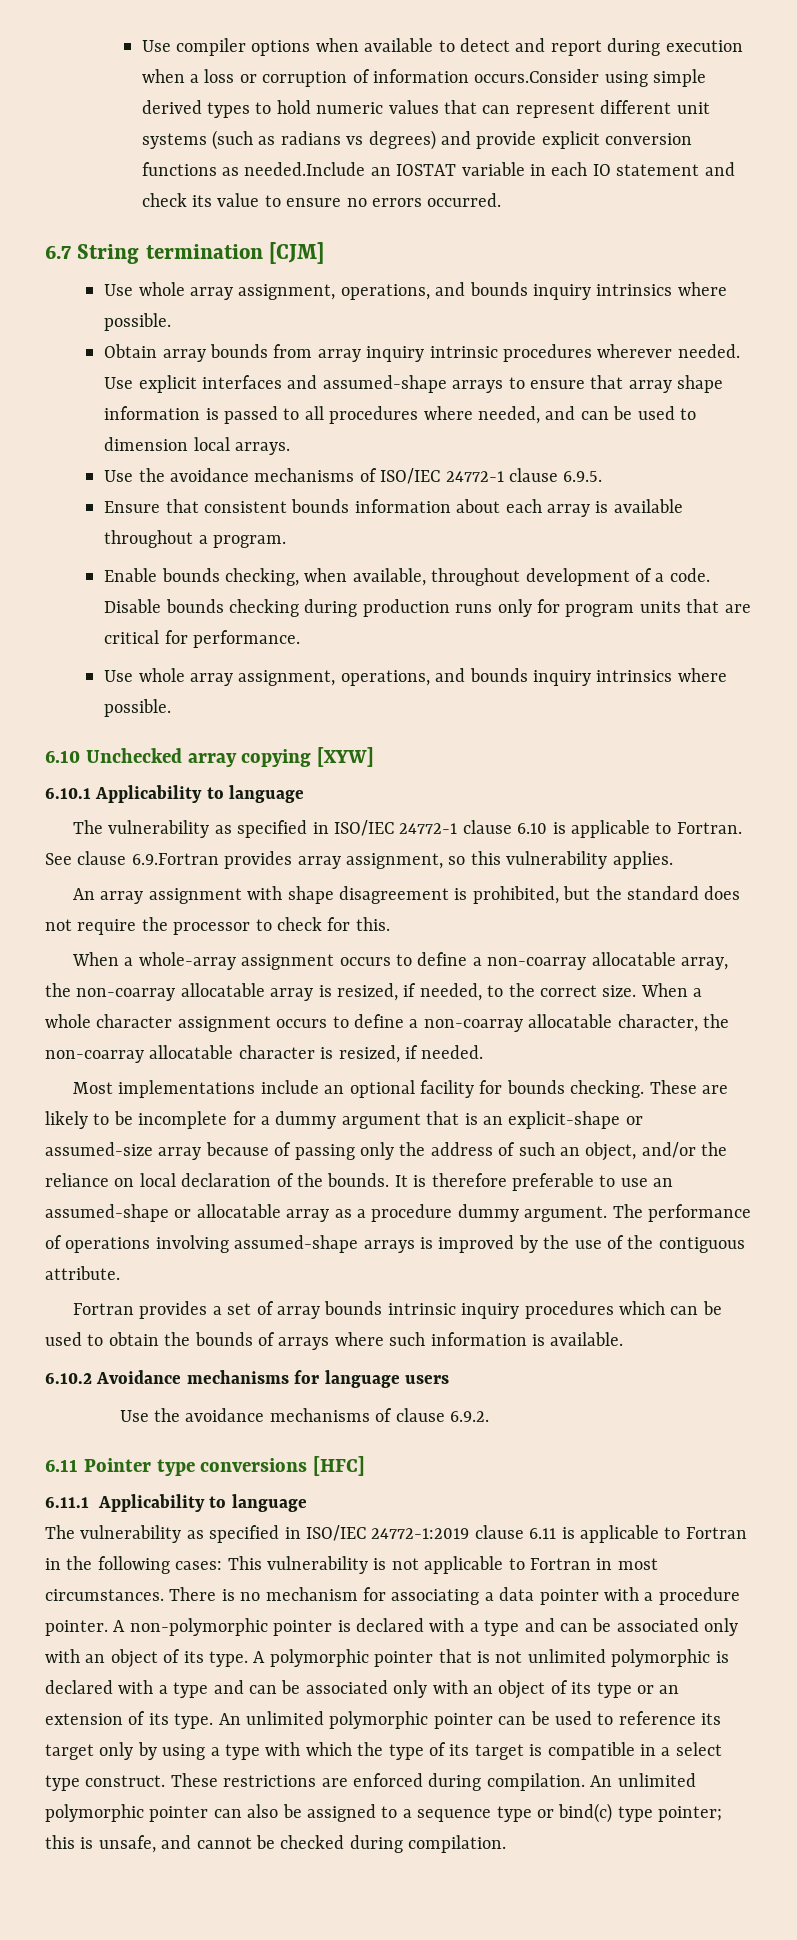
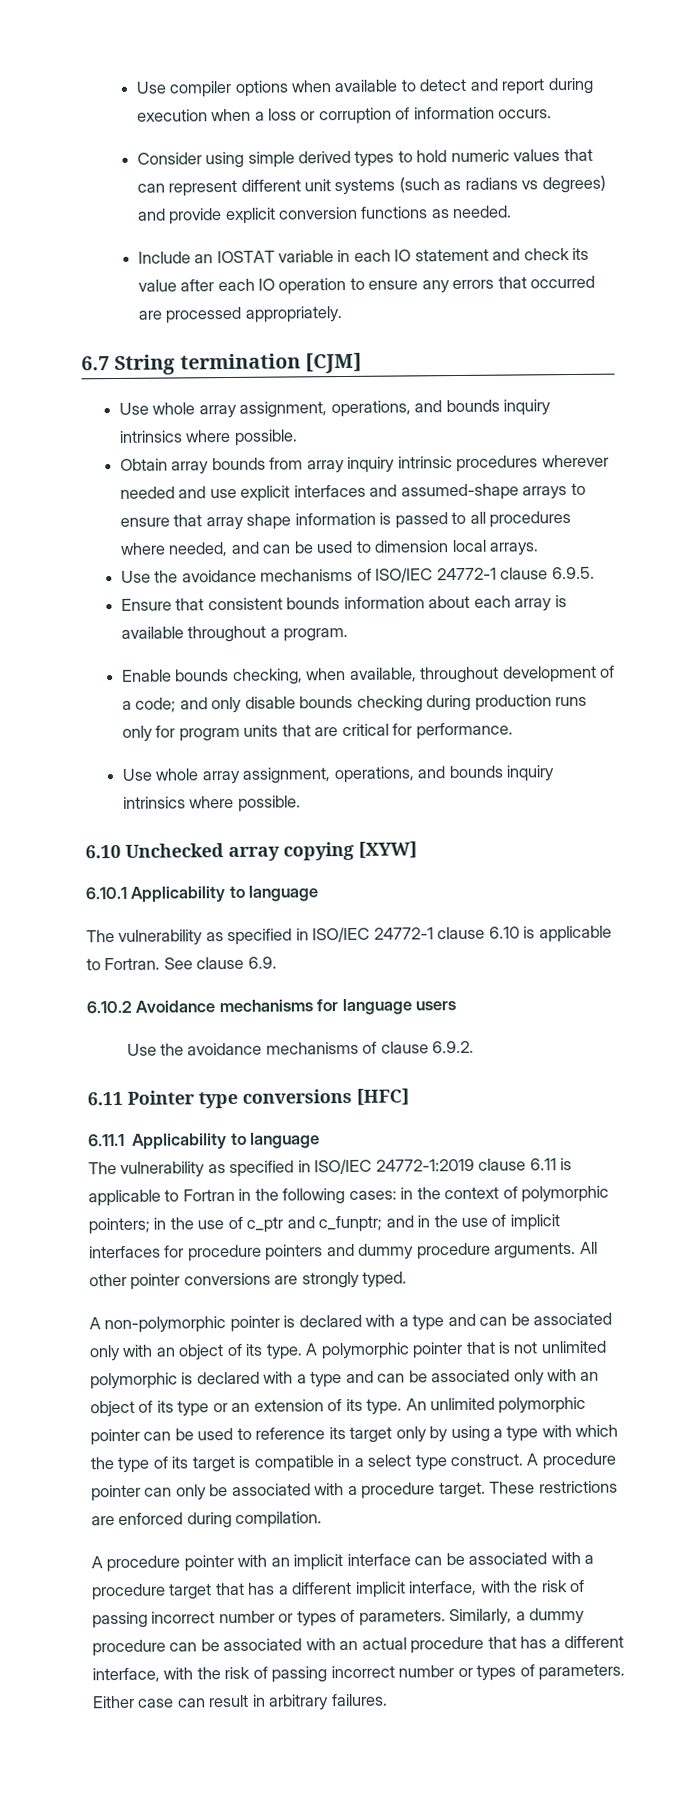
- Use compiler options when available to detect and report during execution when a loss or corruption of information occurs.Consider using simple derived types to hold numeric values that can represent different unit systems (such as radians vs degrees) and provide explicit conversion functions as needed.Include an IOSTAT variable in each IO statement and check its value to ensure no errors occurred.
+ Use compiler options when available to detect and report during execution when a loss or corruption of information occurs.
+ Consider using simple derived types to hold numeric values that can represent different unit systems (such as radians vs degrees) and provide explicit conversion functions as needed.
+ Include an IOSTAT variable in each IO statement and check its value after each IO operation to ensure any errors that occurred are processed appropriately.
- Obtain array bounds from array inquiry intrinsic procedures wherever needed. Use explicit interfaces and assumed-shape arrays to ensure that array shape information is passed to all procedures where needed, and can be used to dimension local arrays.
+ Obtain array bounds from array inquiry intrinsic procedures wherever needed and use explicit interfaces and assumed-shape arrays to ensure that array shape information is passed to all procedures where needed, and can be used to dimension local arrays.
- Enable bounds checking, when available, throughout development of a code. Disable bounds checking during production runs only for program units that are critical for performance.
+ Enable bounds checking, when available, throughout development of a code; and only disable bounds checking during production runs only for program units that are critical for performance.
- See clause 6.9.Fortran provides array assignment, so this vulnerability applies.
- An array assignment with shape disagreement is prohibited, but the standard does not require the processor to check for this.
- When a whole-array assignment occurs to define a non-coarray allocatable array, the non-coarray allocatable array is resized, if needed, to the correct size. When a whole character assignment occurs to define a non-coarray allocatable character, the non-coarray allocatable character is resized, if needed.
- Most implementations include an optional facility for bounds checking. These are likely to be incomplete for a dummy argument that is an explicit-shape or assumed-size array because of passing only the address of such an object, and/or the reliance on local declaration of the bounds. It is therefore preferable to use an assumed-shape or allocatable array as a procedure dummy argument. The performance of operations involving assumed-shape arrays is improved by the use of the contiguous attribute.
- Fortran provides a set of array bounds intrinsic inquiry procedures which can be used to obtain the bounds of arrays where such information is available.
+ See clause 6.9.
- The vulnerability as specified in ISO/IEC 24772-1:2019 clause 6.11 is applicable to Fortran in the following cases: This vulnerability is not applicable to Fortran in most circumstances. There is no mechanism for associating a data pointer with a procedure pointer. A non-polymorphic pointer is declared with a type and can be associated only with an object of its type.
+ The vulnerability as specified in ISO/IEC 24772-1:2019 clause 6.11 is applicable to Fortran in the following cases: in the context of polymorphic pointers; in the use of c_ptr and c_funptr; and in the use of implicit interfaces for procedure pointers and dummy procedure arguments. All other pointer conversions are strongly typed.
+ A non-polymorphic pointer is declared with a type and can be associated only with an object of its type.
+ A procedure pointer can only be associated with a procedure target.
- These restrictions are enforced during compilation. An unlimited polymorphic pointer can also be assigned to a sequence type or bind(c) type pointer; this is unsafe, and cannot be checked during compilation.
+ These restrictions are enforced during compilation.
+ A procedure pointer with an implicit interface can be associated with a procedure target that has a different implicit interface, with the risk of passing incorrect number or types of parameters. Similarly, a dummy procedure can be associated with an actual procedure that has a different interface, with the risk of passing incorrect number or types of parameters. Either case can result in arbitrary failures.

